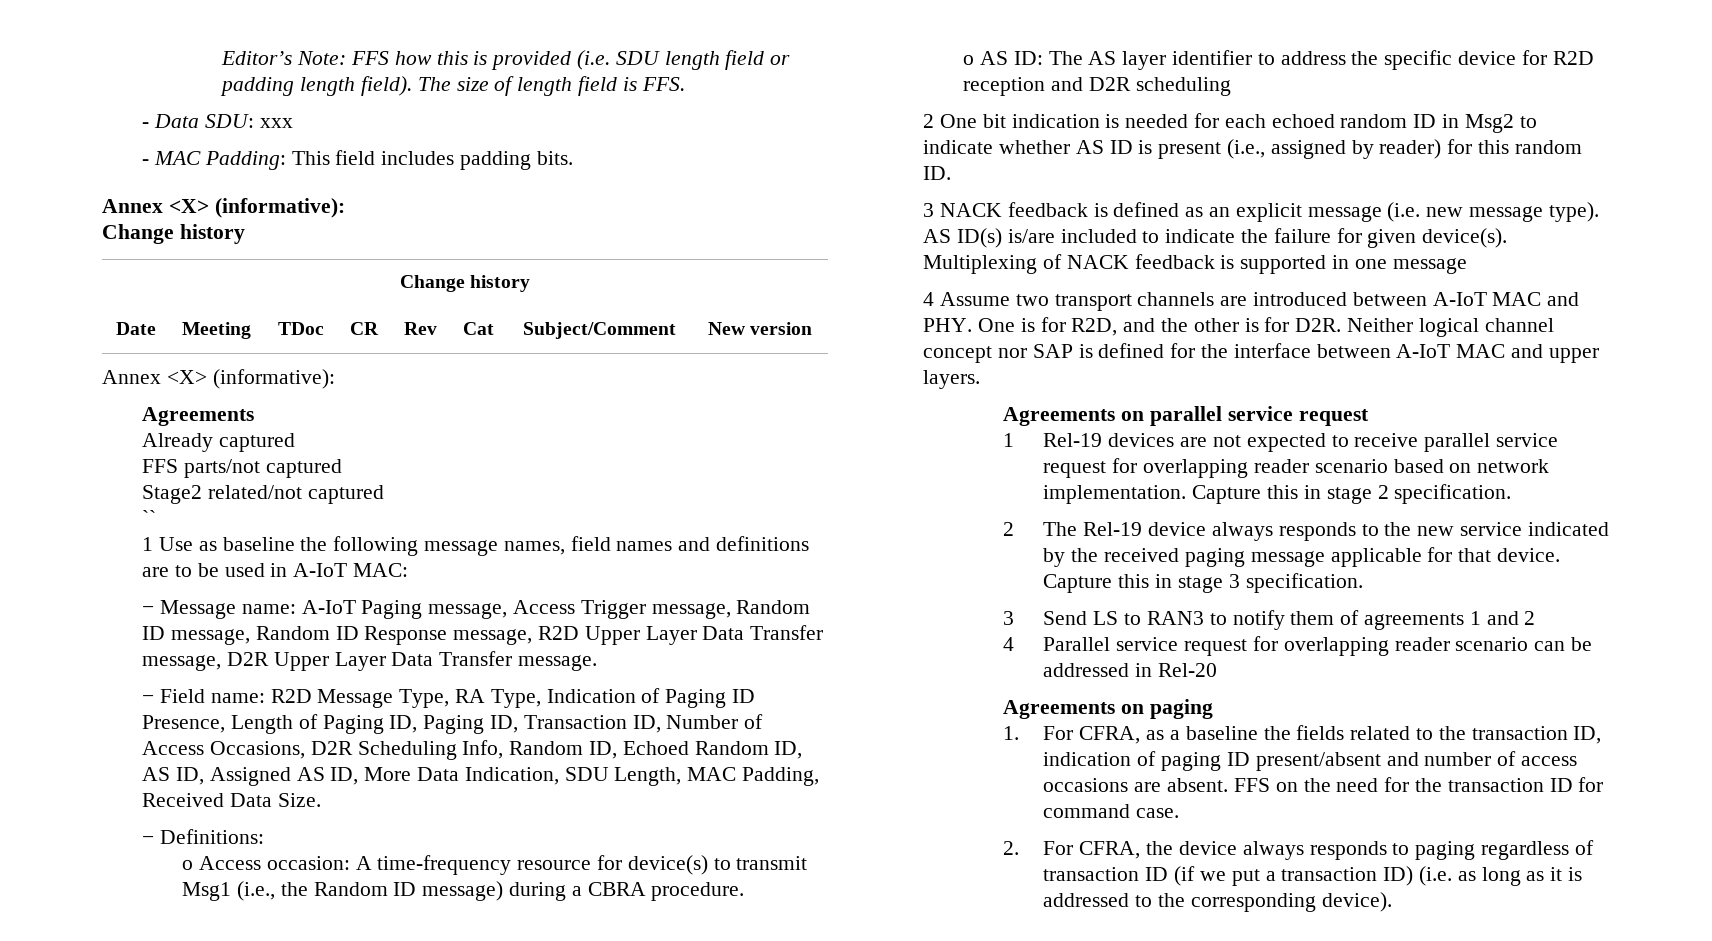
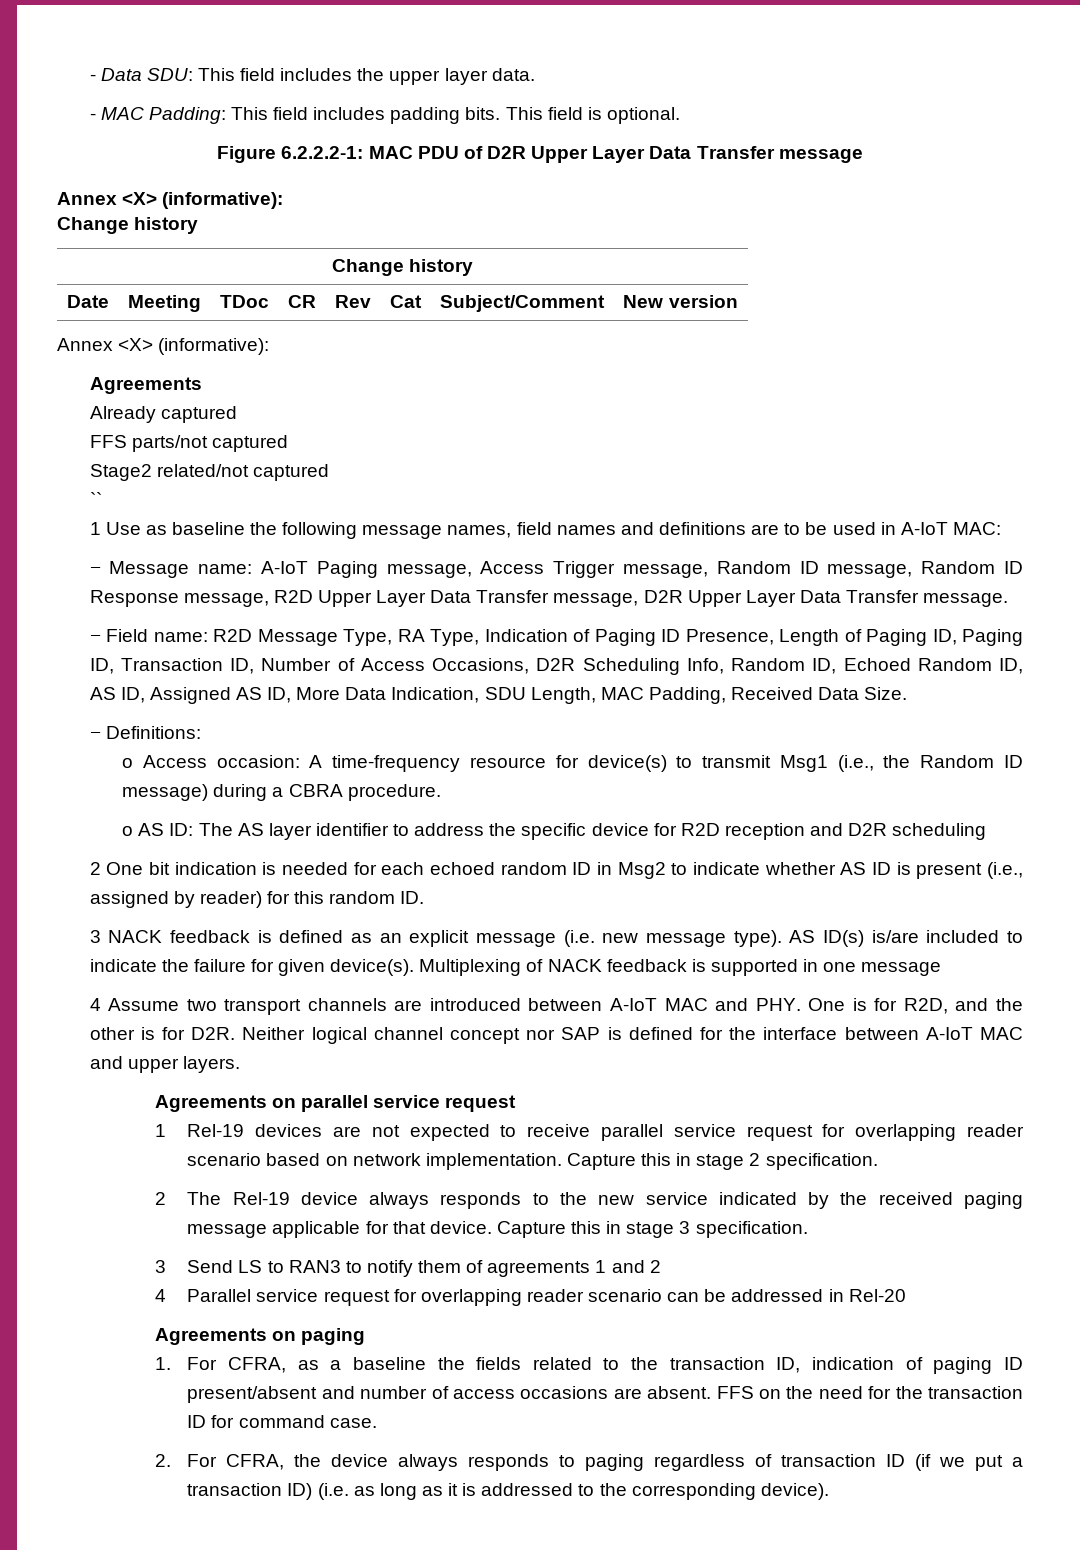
- Editor’s Note: FFS how this is provided (i.e. SDU length field or padding length field). The size of length field is FFS.
- - Data SDU: xxx
+ - Data SDU: This field includes the upper layer data.
+ This field is optional.
+ Figure 6.2.2.2-1: MAC PDU of D2R Upper Layer Data Transfer message

